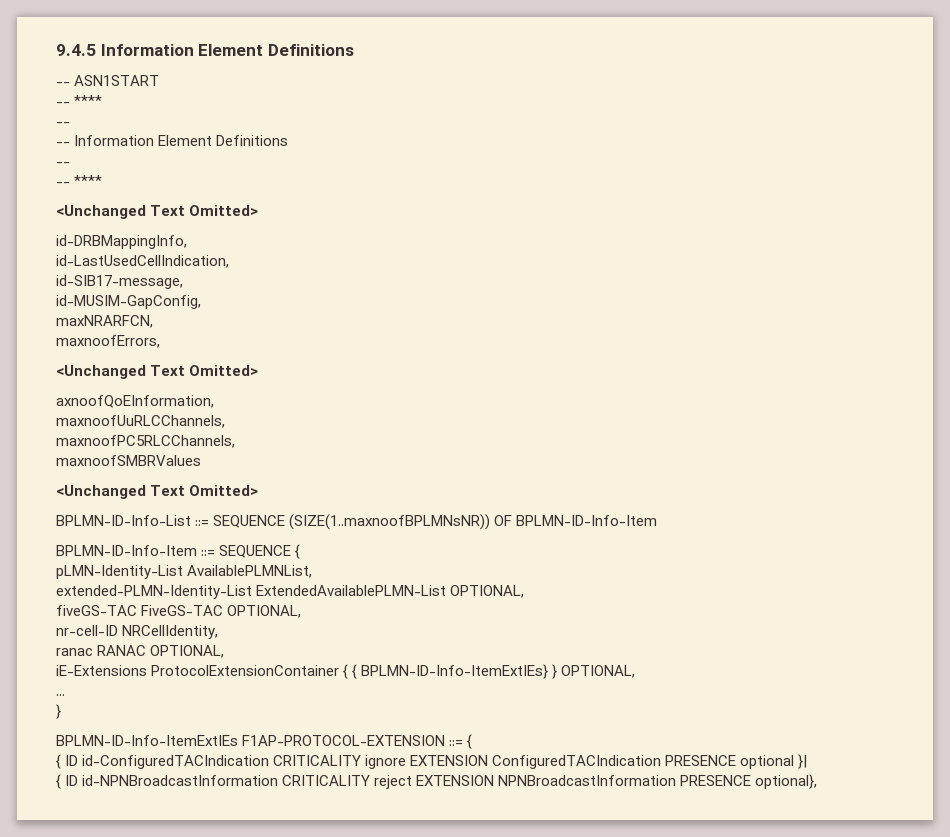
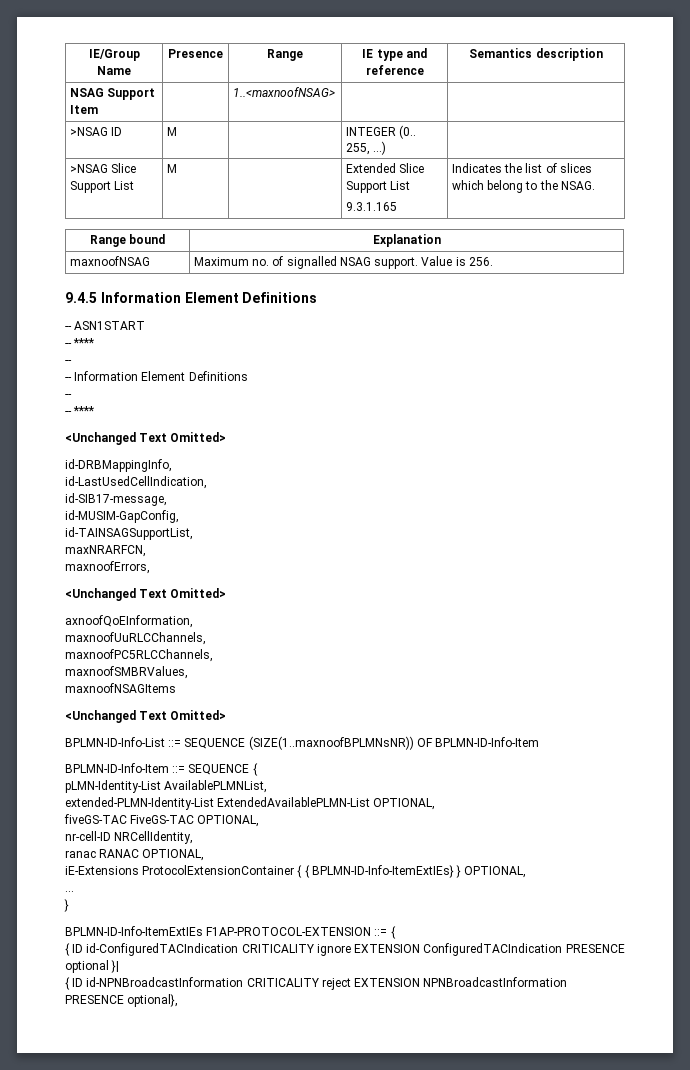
+ IE/Group Name | Presence | Range | IE type and reference | Semantics description
+ NSAG Support Item | | 1..<maxnoofNSAG> | |
+ >NSAG ID | M | | INTEGER (0.. 255, …) |
+ >NSAG Slice Support List | M | | Extended Slice Support List
+ 9.3.1.165 | Indicates the list of slices which belong to the NSAG.
+ Range bound | Explanation
+ maxnoofNSAG | Maximum no. of signalled NSAG support. Value is 256.
+ id-TAINSAGSupportList,
- maxnoofSMBRValues
+ maxnoofSMBRValues,
+ maxnoofNSAGItems

